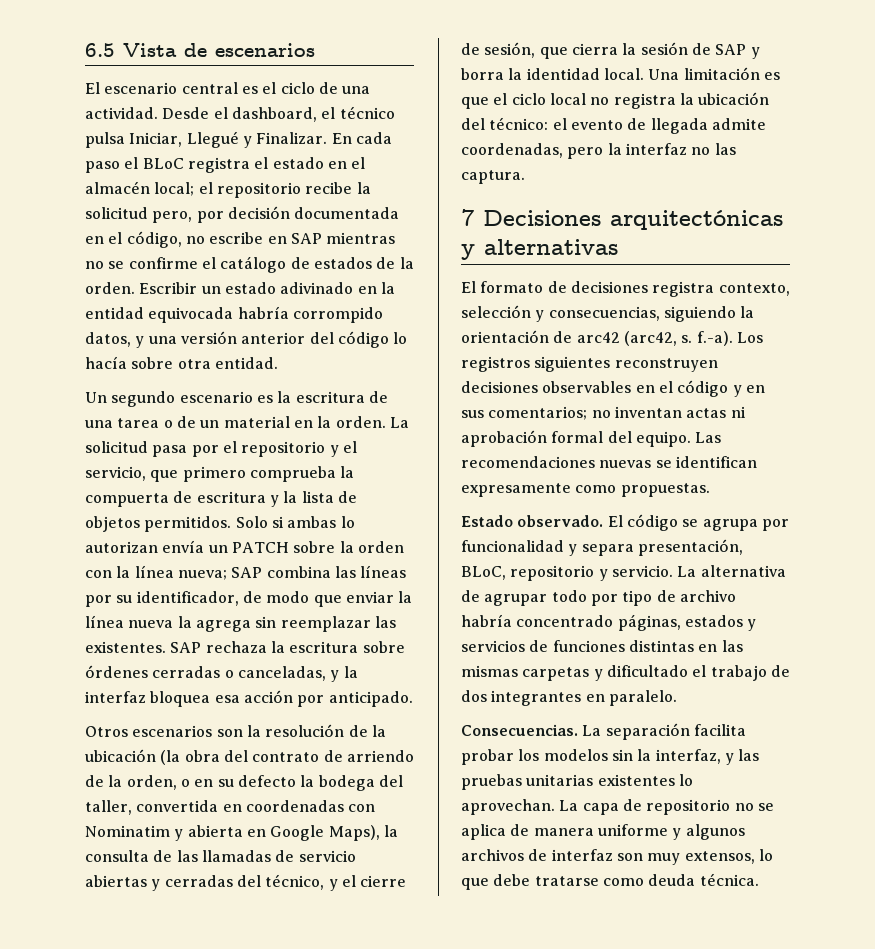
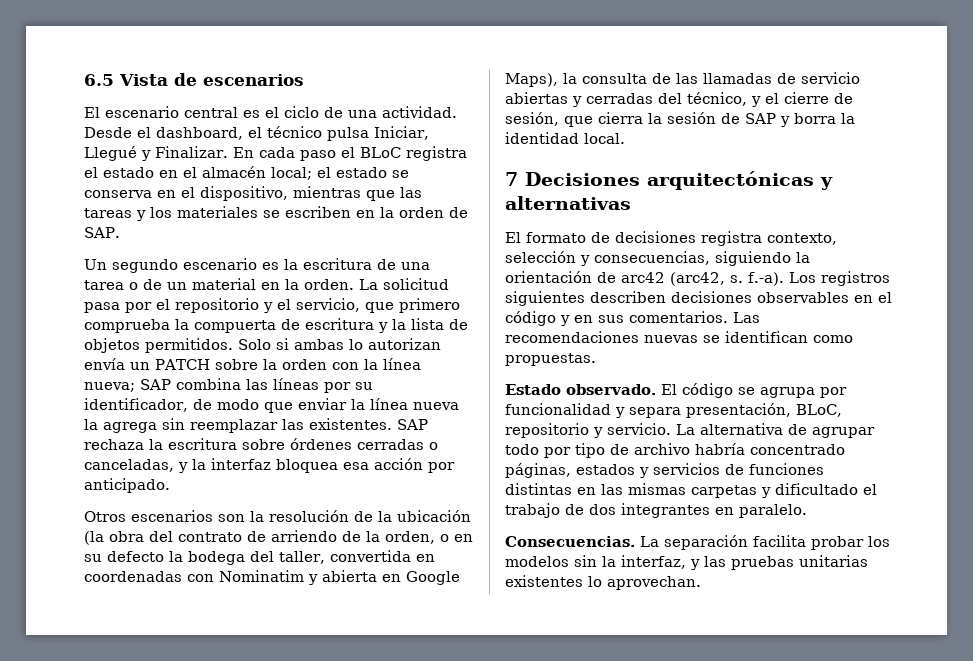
- En cada paso el BLoC registra el estado en el almacén local; el repositorio recibe la solicitud pero, por decisión documentada en el código, no escribe en SAP mientras no se confirme el catálogo de estados de la orden. Escribir un estado adivinado en la entidad equivocada habría corrompido datos, y una versión anterior del código lo hacía sobre otra entidad.
+ En cada paso el BLoC registra el estado en el almacén local; el estado se conserva en el dispositivo, mientras que las tareas y los materiales se escriben en la orden de SAP.
- Una limitación es que el ciclo local no registra la ubicación del técnico: el evento de llegada admite coordenadas, pero la interfaz no las captura.
- El formato de decisiones registra contexto, selección y consecuencias, siguiendo la orientación de arc42 (arc42, s. f.-a). Los registros siguientes reconstruyen decisiones observables en el código y en sus comentarios; no inventan actas ni aprobación formal del equipo.
+ El formato de decisiones registra contexto, selección y consecuencias, siguiendo la orientación de arc42 (arc42, s. f.-a). Los registros siguientes describen decisiones observables en el código y en sus comentarios.
- Las recomendaciones nuevas se identifican expresamente como propuestas.
+ Las recomendaciones nuevas se identifican como propuestas.
- La capa de repositorio no se aplica de manera uniforme y algunos archivos de interfaz son muy extensos, lo que debe tratarse como deuda técnica.

